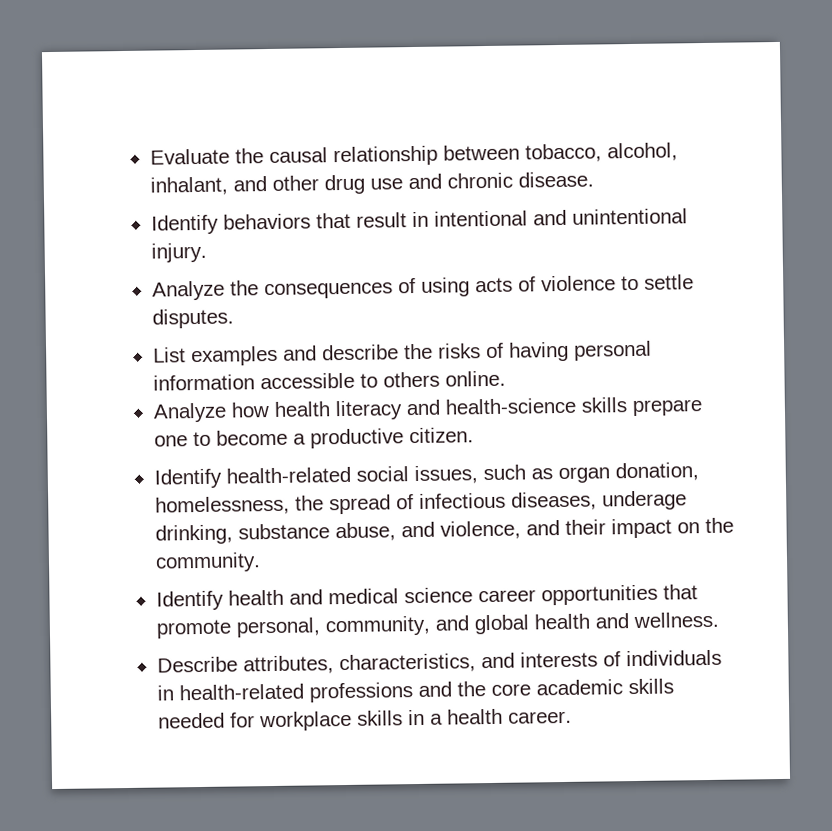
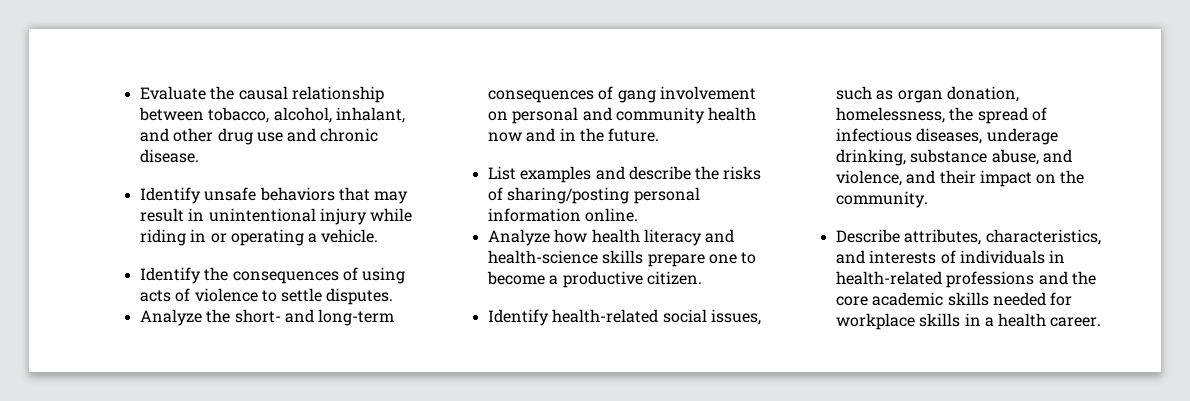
- Identify behaviors that result in intentional and unintentional injury.
- Analyze the consequences of using acts of violence to settle disputes.
+ Identify unsafe behaviors that may result in unintentional injury while riding in or operating a vehicle.
+ Identify the consequences of using acts of violence to settle disputes.
+ Analyze the short- and long-term consequences of gang involvement on personal and community health now and in the future.
- List examples and describe the risks of having personal information accessible to others online.
+ List examples and describe the risks of sharing/posting personal information online.
- Identify health and medical science career opportunities that promote personal, community, and global health and wellness.

